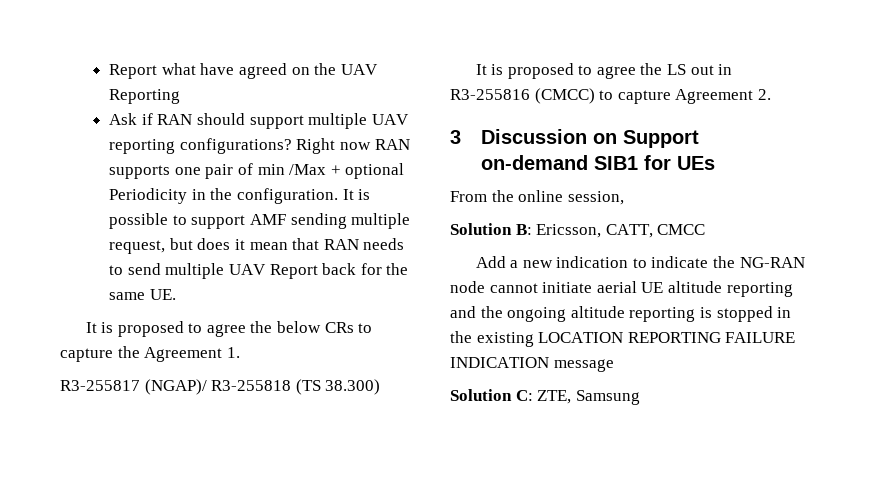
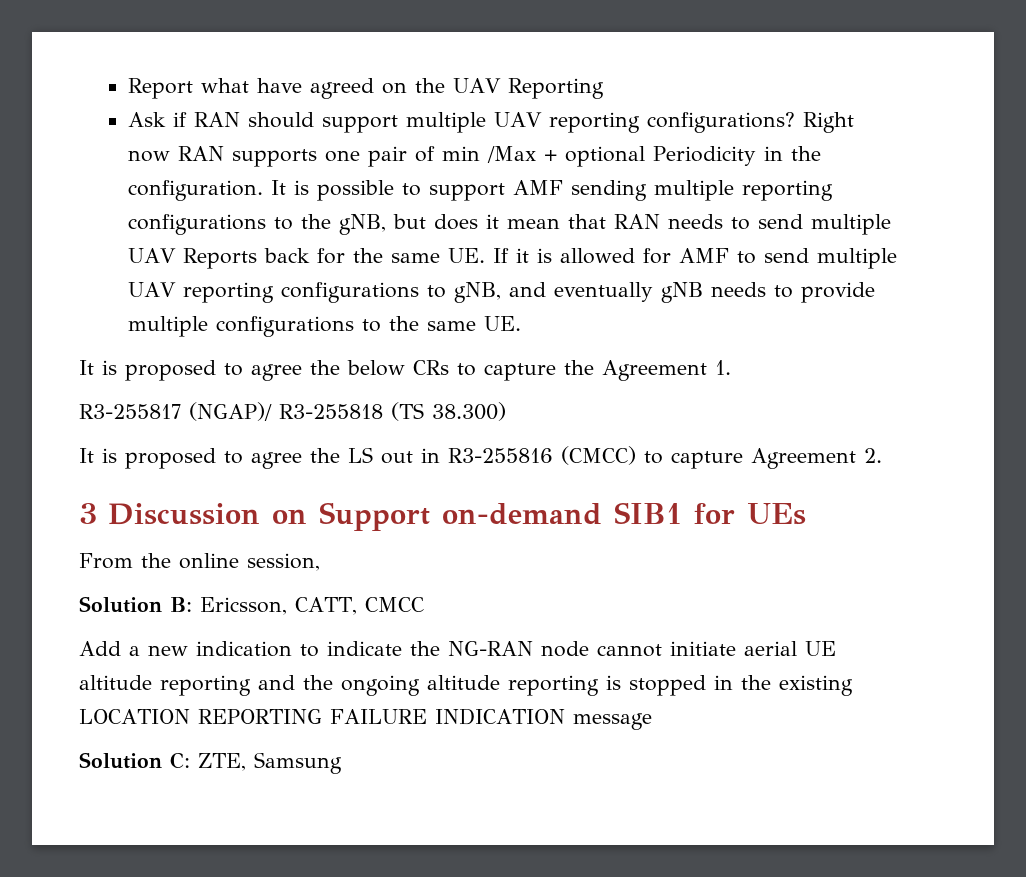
- It is possible to support AMF sending multiple request, but does it mean that RAN needs to send multiple UAV Report back for the same UE.
+ It is possible to support AMF sending multiple reporting configurations to the gNB, but does it mean that RAN needs to send multiple UAV Reports back for the same UE. If it is allowed for AMF to send multiple UAV reporting configurations to gNB, and eventually gNB needs to provide multiple configurations to the same UE.

